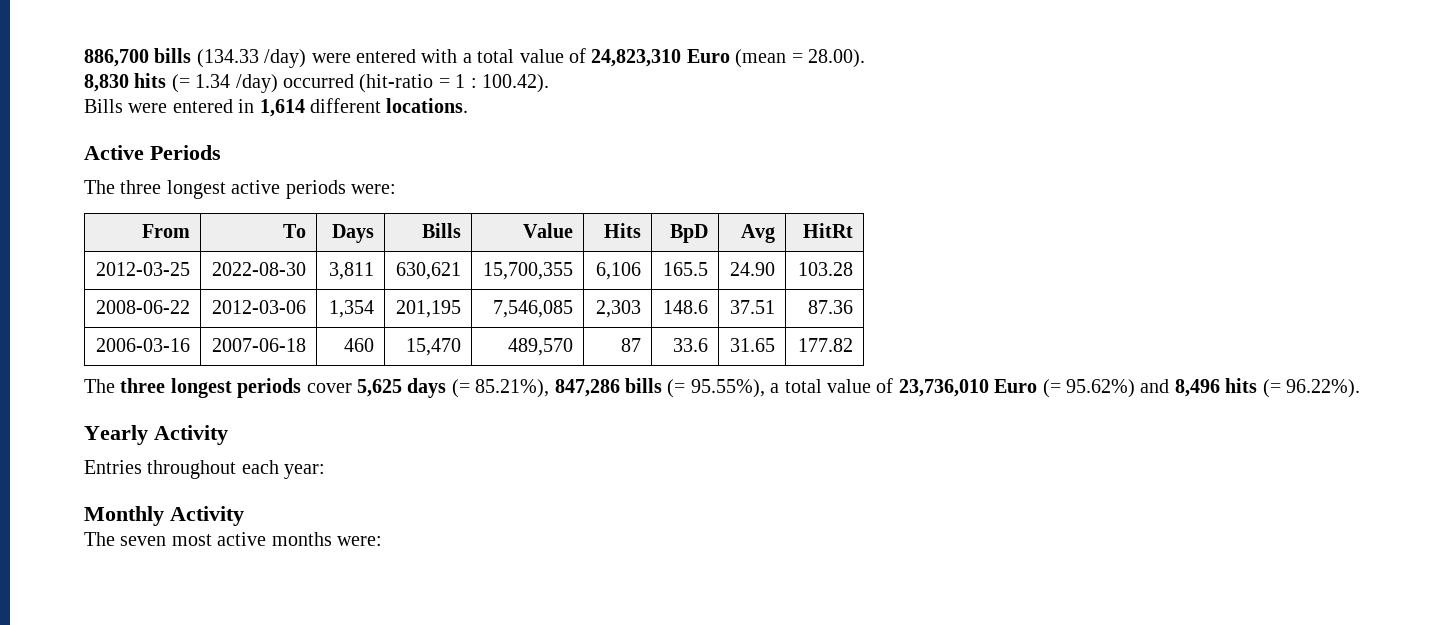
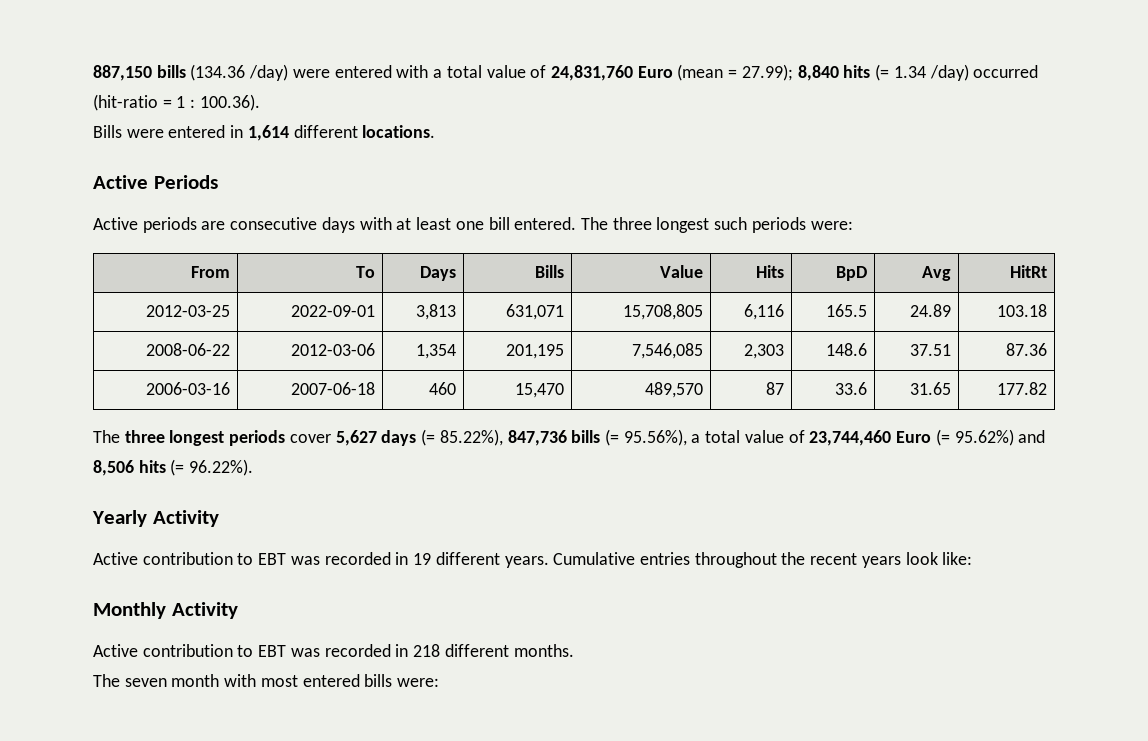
- 886,700 bills (134.33 /day) were entered with a total value of 24,823,310 Euro (mean = 28.00).
- 8,830 hits (= 1.34 /day) occurred (hit-ratio = 1 : 100.42).
+ 887,150 bills (134.36 /day) were entered with a total value of 24,831,760 Euro (mean = 27.99); 8,840 hits (= 1.34 /day) occurred (hit-ratio = 1 : 100.36).
- The three longest active periods were:
+ Active periods are consecutive days with at least one bill entered. The three longest such periods were:
- 2012-03-25 | 2022-08-30 | 3,811 | 630,621 | 15,700,355 | 6,106 | 165.5 | 24.90 | 103.28
+ 2012-03-25 | 2022-09-01 | 3,813 | 631,071 | 15,708,805 | 6,116 | 165.5 | 24.89 | 103.18
- The three longest periods cover 5,625 days (= 85.21%), 847,286 bills (= 95.55%), a total value of 23,736,010 Euro (= 95.62%) and 8,496 hits (= 96.22%).
+ The three longest periods cover 5,627 days (= 85.22%), 847,736 bills (= 95.56%), a total value of 23,744,460 Euro (= 95.62%) and 8,506 hits (= 96.22%).
- Entries throughout each year:
+ Active contribution to EBT was recorded in 19 different years. Cumulative entries throughout the recent years look like:
  Monthly Activity
- The seven most active months were:
+ Active contribution to EBT was recorded in 218 different months.
+ The seven month with most entered bills were:

